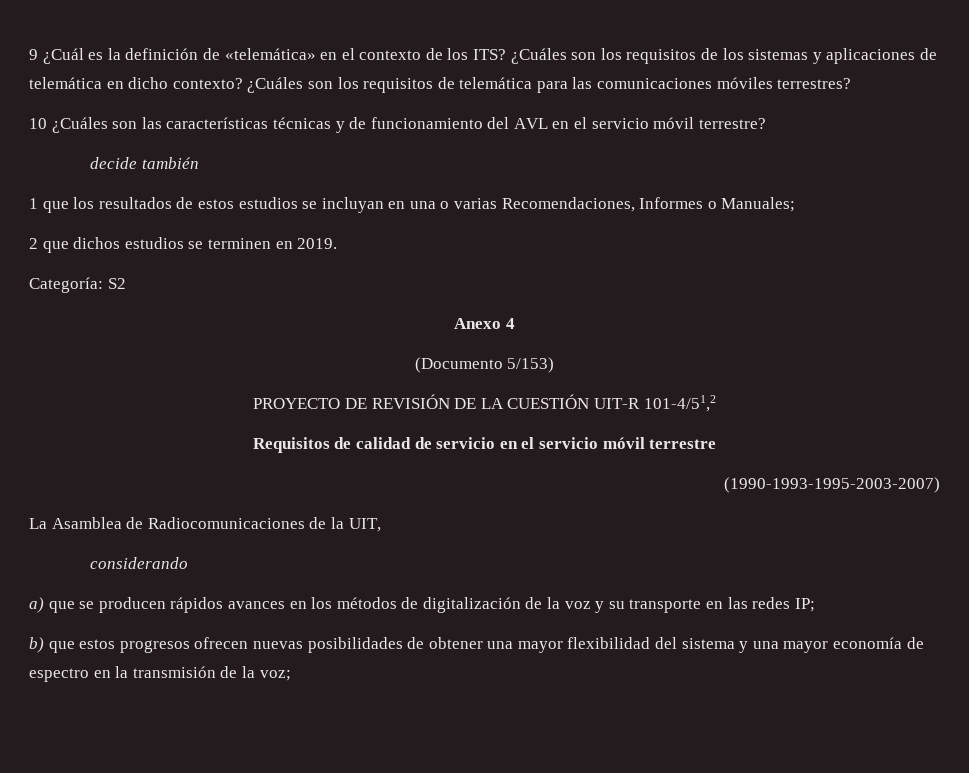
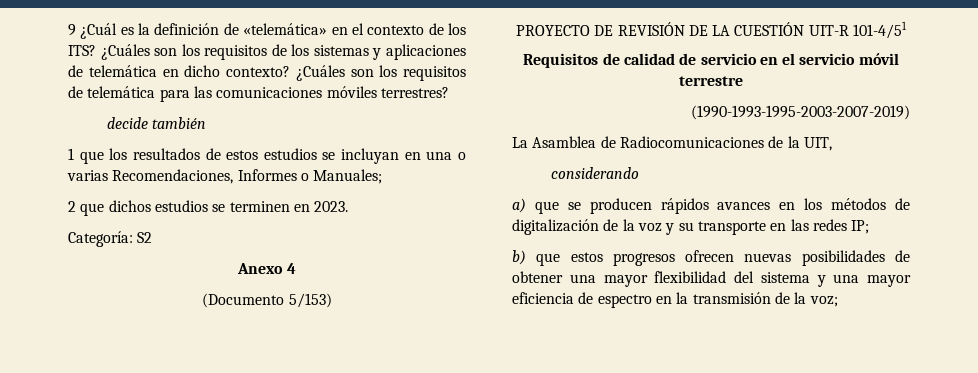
- 10 ¿Cuáles son las características técnicas y de funcionamiento del AVL en el servicio móvil terrestre?
- 2 que dichos estudios se terminen en 2019.
+ 2 que dichos estudios se terminen en 2023.
- PROYECTO DE REVISIÓN DE LA CUESTIÓN UIT-R 101-4/51,2
+ PROYECTO DE REVISIÓN DE LA CUESTIÓN UIT-R 101-4/51
- (1990-1993-1995-2003-2007)
+ (1990-1993-1995-2003-2007-2019)
- b) que estos progresos ofrecen nuevas posibilidades de obtener una mayor flexibilidad del sistema y una mayor economía de espectro en la transmisión de la voz;
+ b) que estos progresos ofrecen nuevas posibilidades de obtener una mayor flexibilidad del sistema y una mayor eficiencia de espectro en la transmisión de la voz;

